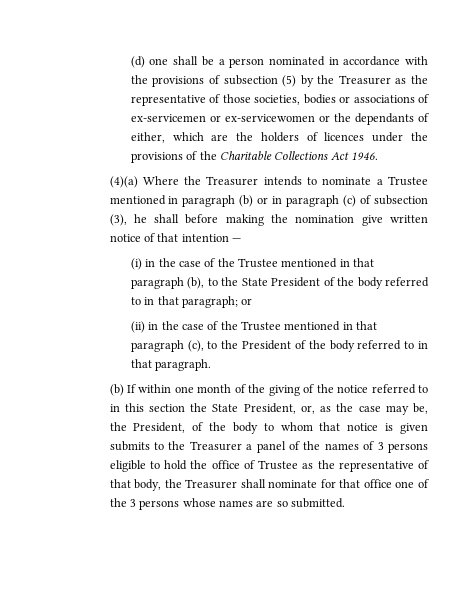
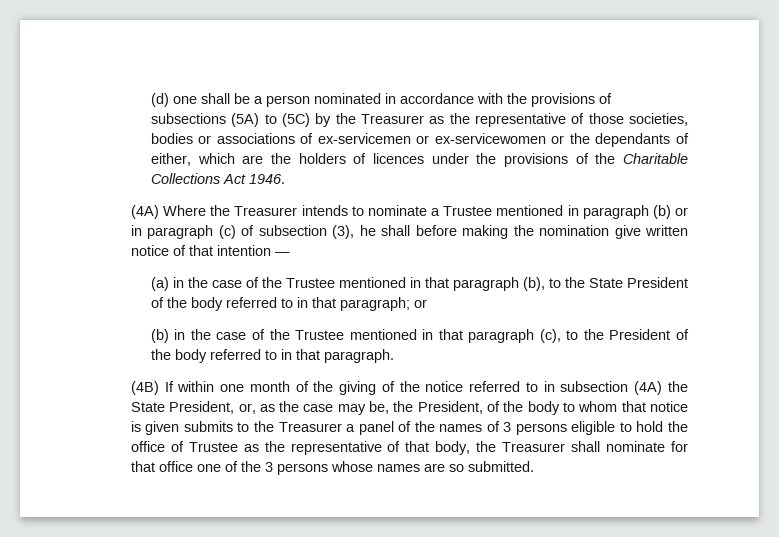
- (d) one shall be a person nominated in accordance with the provisions of subsection (5) by the Treasurer as the representative of those societies, bodies or associations of ex-servicemen or ex-servicewomen or the dependants of either, which are the holders of licences under the provisions of the Charitable Collections Act 1946.
+ (d) one shall be a person nominated in accordance with the provisions of subsections (5A) to (5C) by the Treasurer as the representative of those societies, bodies or associations of ex-servicemen or ex-servicewomen or the dependants of either, which are the holders of licences under the provisions of the Charitable Collections Act 1946.
- (4)(a) Where the Treasurer intends to nominate a Trustee mentioned in paragraph (b) or in paragraph (c) of subsection (3), he shall before making the nomination give written notice of that intention —
+ (4A) Where the Treasurer intends to nominate a Trustee mentioned in paragraph (b) or in paragraph (c) of subsection (3), he shall before making the nomination give written notice of that intention —
- (i) in the case of the Trustee mentioned in that paragraph (b), to the State President of the body referred to in that paragraph; or
+ (a) in the case of the Trustee mentioned in that paragraph (b), to the State President of the body referred to in that paragraph; or
- (ii) in the case of the Trustee mentioned in that paragraph (c), to the President of the body referred to in that paragraph.
+ (b) in the case of the Trustee mentioned in that paragraph (c), to the President of the body referred to in that paragraph.
- (b) If within one month of the giving of the notice referred to in this section the State President, or, as the case may be, the President, of the body to whom that notice is given submits to the Treasurer a panel of the names of 3 persons eligible to hold the office of Trustee as the representative of that body, the Treasurer shall nominate for that office one of the 3 persons whose names are so submitted.
+ (4B) If within one month of the giving of the notice referred to in subsection (4A) the State President, or, as the case may be, the President, of the body to whom that notice is given submits to the Treasurer a panel of the names of 3 persons eligible to hold the office of Trustee as the representative of that body, the Treasurer shall nominate for that office one of the 3 persons whose names are so submitted.

